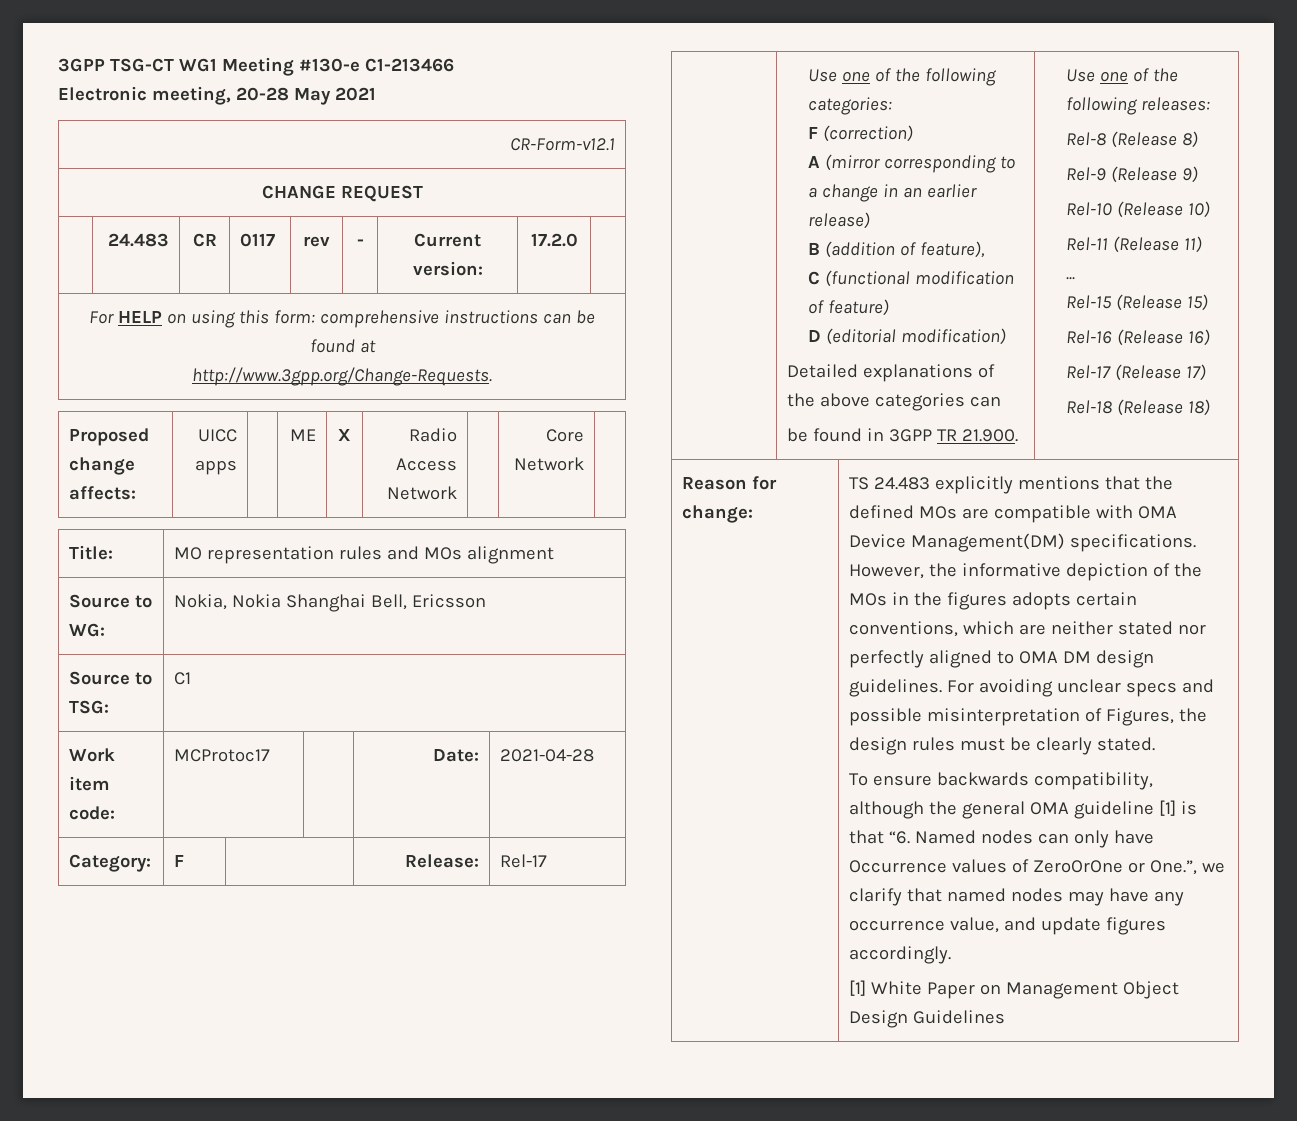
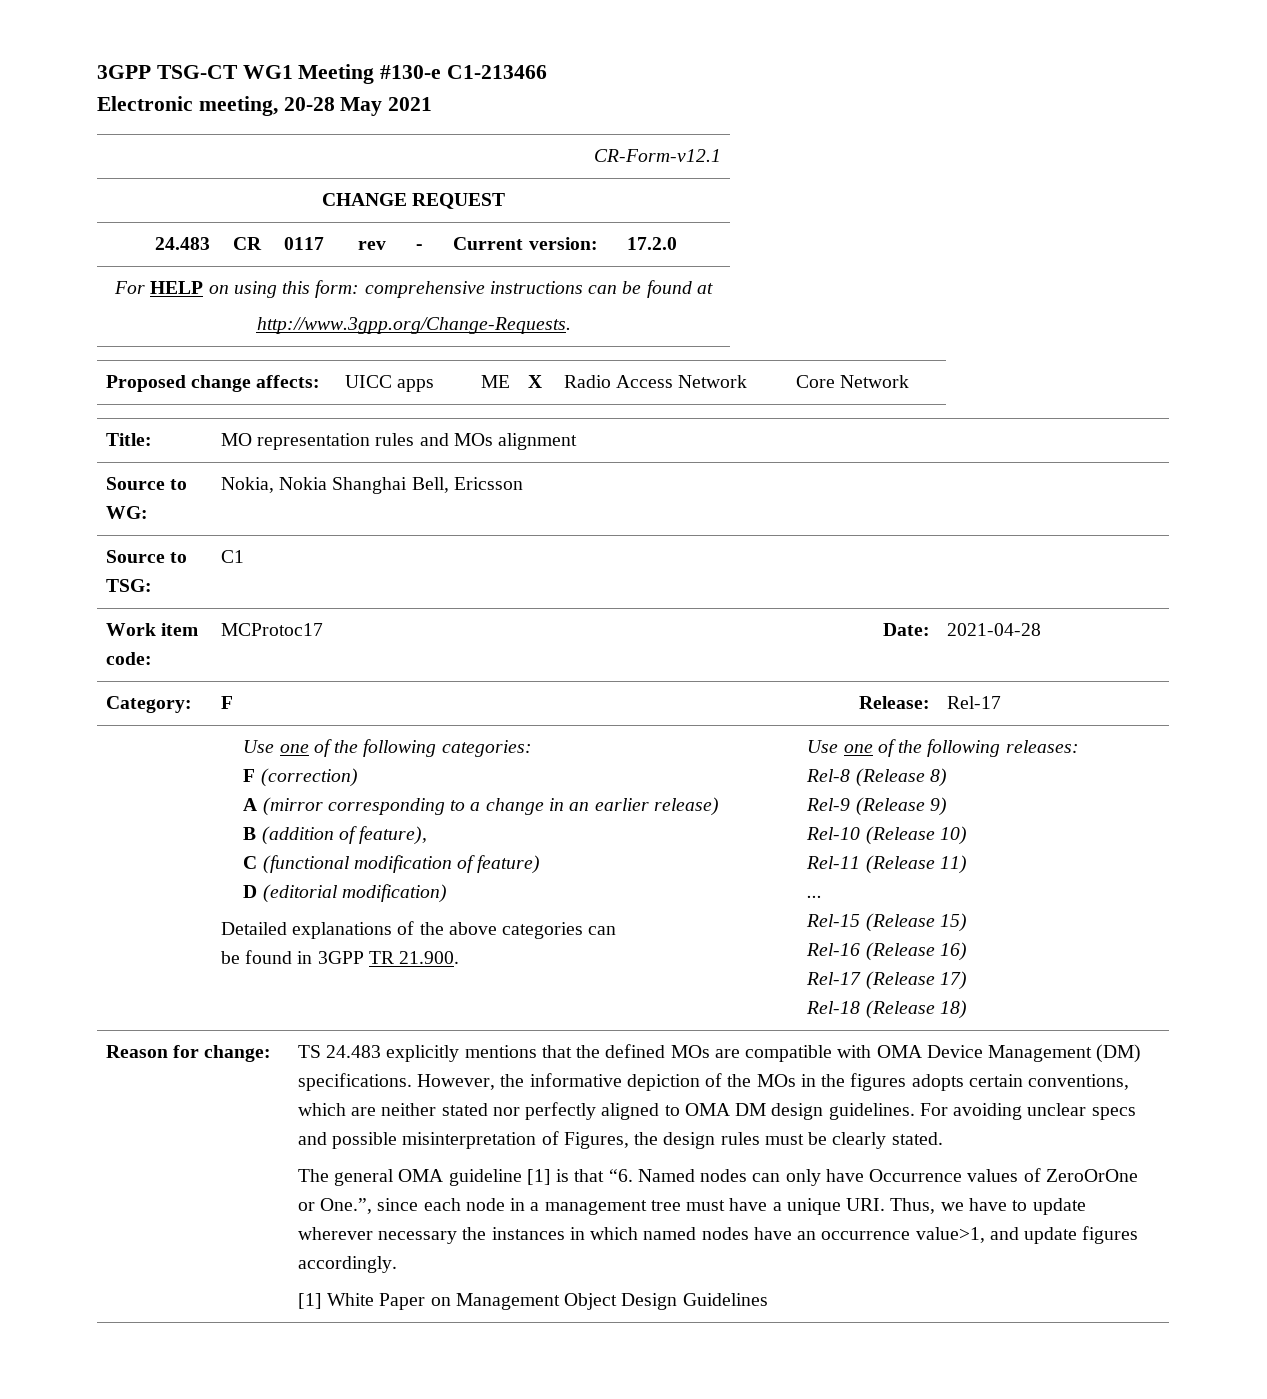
- TS 24.483 explicitly mentions that the defined MOs are compatible with OMA Device Management(DM) specifications.
+ TS 24.483 explicitly mentions that the defined MOs are compatible with OMA Device Management (DM) specifications.
- To ensure backwards compatibility, although the general OMA guideline [1] is that “6. Named nodes can only have Occurrence values of ZeroOrOne or One.”, we clarify that named nodes may have any occurrence value, and update figures accordingly.
+ The general OMA guideline [1] is that “6. Named nodes can only have Occurrence values of ZeroOrOne or One.”, since each node in a management tree must have a unique URI. Thus, we have to update wherever necessary the instances in which named nodes have an occurrence value>1, and update figures accordingly.

